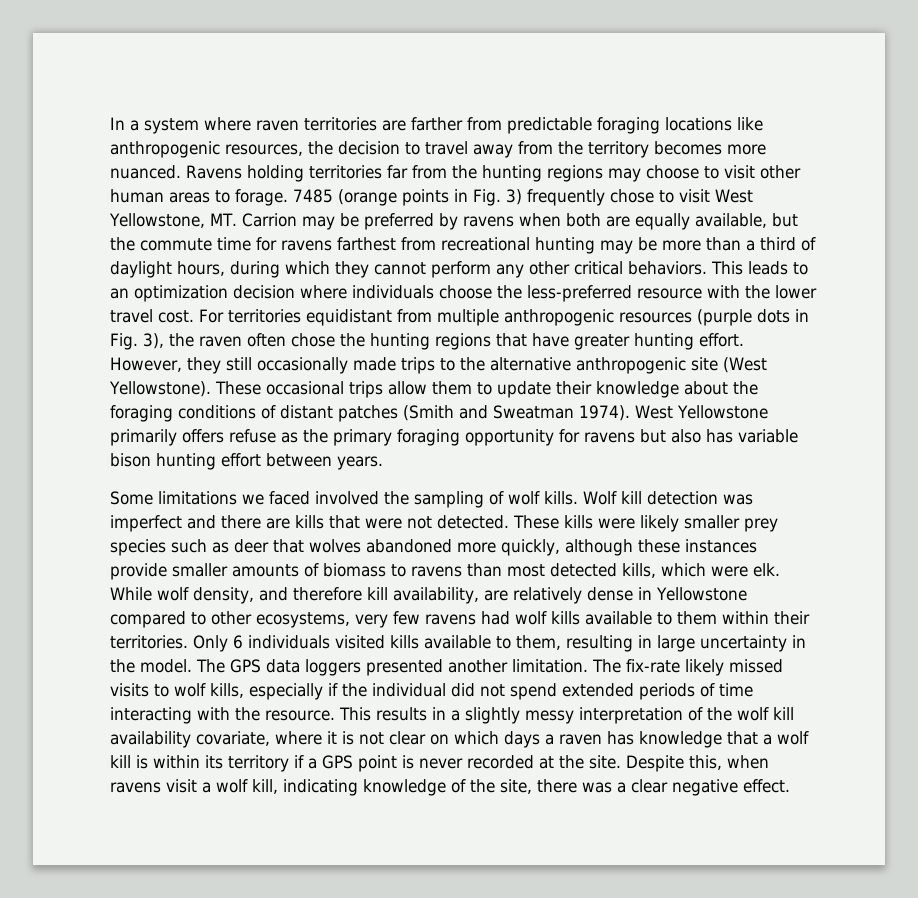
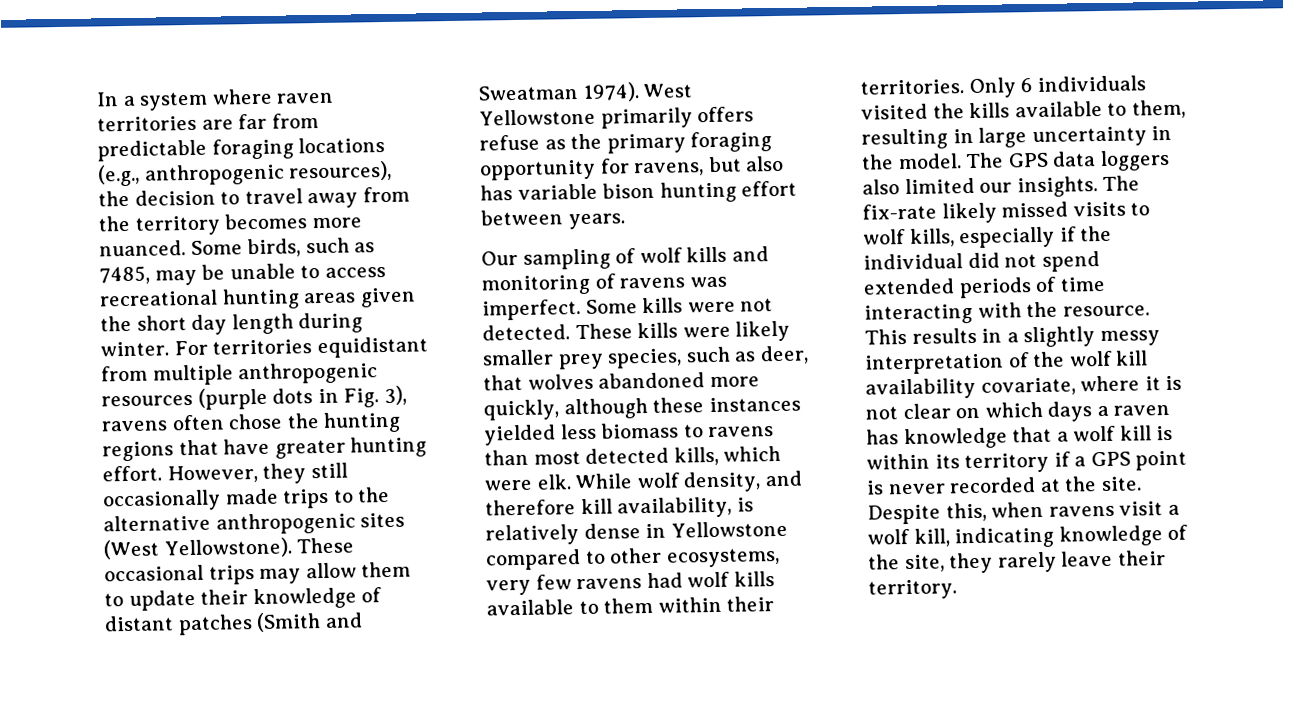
- In a system where raven territories are farther from predictable foraging locations like anthropogenic resources, the decision to travel away from the territory becomes more nuanced.
+ In a system where raven territories are far from predictable foraging locations (e.g., anthropogenic resources), the decision to travel away from the territory becomes more nuanced.
- Ravens holding territories far from the hunting regions may choose to visit other human areas to forage. 7485 (orange points in Fig. 3) frequently chose to visit West Yellowstone, MT. Carrion may be preferred by ravens when both are equally available, but the commute time for ravens farthest from recreational hunting may be more than a third of daylight hours, during which they cannot perform any other critical behaviors. This leads to an optimization decision where individuals choose the less-preferred resource with the lower travel cost.
+ Some birds, such as 7485, may be unable to access recreational hunting areas given the short day length during winter.
- For territories equidistant from multiple anthropogenic resources (purple dots in Fig. 3), the raven often chose the hunting regions that have greater hunting effort.
+ For territories equidistant from multiple anthropogenic resources (purple dots in Fig. 3), ravens often chose the hunting regions that have greater hunting effort.
- However, they still occasionally made trips to the alternative anthropogenic site (West Yellowstone).
+ However, they still occasionally made trips to the alternative anthropogenic sites (West Yellowstone).
- These occasional trips allow them to update their knowledge about the foraging conditions of distant patches (Smith and Sweatman 1974).
+ These occasional trips may allow them to update their knowledge of distant patches (Smith and Sweatman 1974).
- West Yellowstone primarily offers refuse as the primary foraging opportunity for ravens but also has variable bison hunting effort between years.
+ West Yellowstone primarily offers refuse as the primary foraging opportunity for ravens, but also has variable bison hunting effort between years.
- Some limitations we faced involved the sampling of wolf kills. Wolf kill detection was imperfect and there are kills that were not detected.
+ Our sampling of wolf kills and monitoring of ravens was imperfect. Some kills were not detected.
- These kills were likely smaller prey species such as deer that wolves abandoned more quickly, although these instances provide smaller amounts of biomass to ravens than most detected kills, which were elk.
+ These kills were likely smaller prey species, such as deer, that wolves abandoned more quickly, although these instances yielded less biomass to ravens than most detected kills, which were elk.
- While wolf density, and therefore kill availability, are relatively dense in Yellowstone compared to other ecosystems, very few ravens had wolf kills available to them within their territories.
+ While wolf density, and therefore kill availability, is relatively dense in Yellowstone compared to other ecosystems, very few ravens had wolf kills available to them within their territories.
- Only 6 individuals visited kills available to them, resulting in large uncertainty in the model.
+ Only 6 individuals visited the kills available to them, resulting in large uncertainty in the model.
- The GPS data loggers presented another limitation.
+ The GPS data loggers also limited our insights.
- Despite this, when ravens visit a wolf kill, indicating knowledge of the site, there was a clear negative effect.
+ Despite this, when ravens visit a wolf kill, indicating knowledge of the site, they rarely leave their territory.

